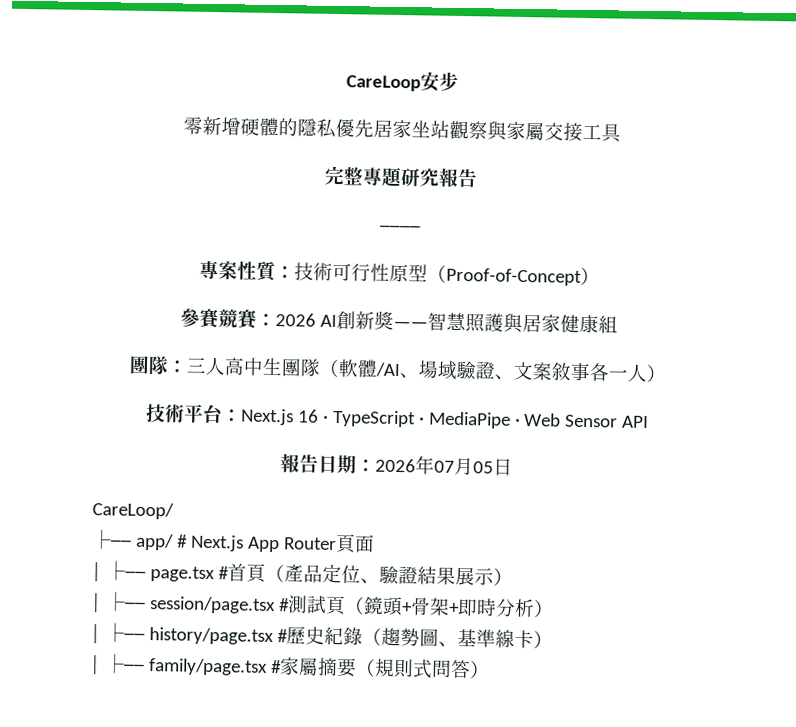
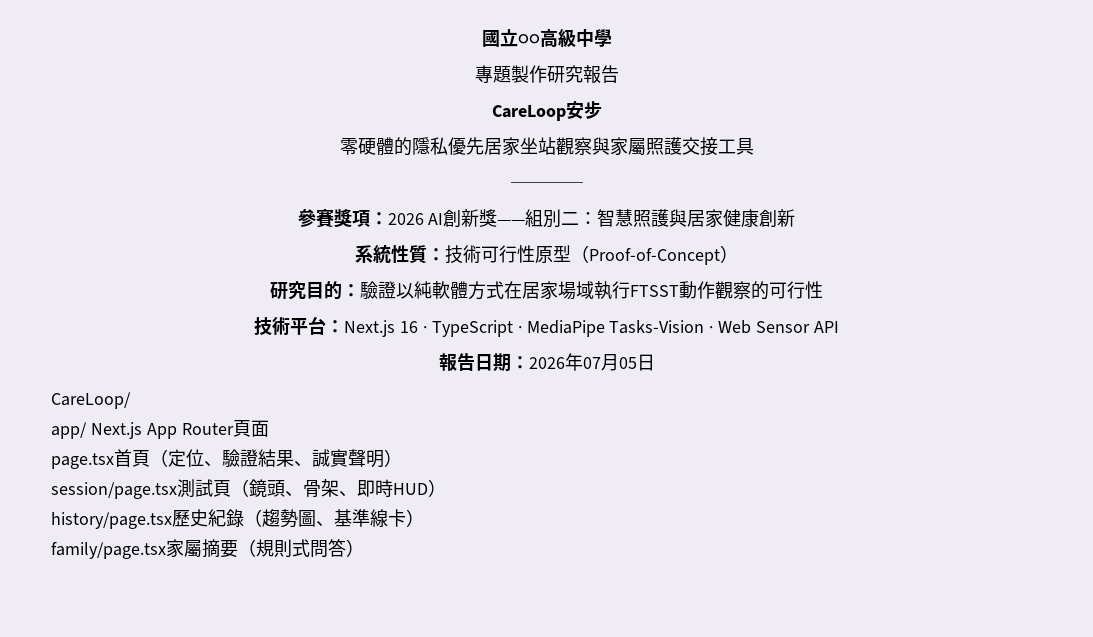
+ 國立○○高級中學
+ 專題製作研究報告
- 零新增硬體的隱私優先居家坐站觀察與家屬交接工具
+ 零硬體的隱私優先居家坐站觀察與家屬照護交接工具
- 完整專題研究報告
  ────
- 專案性質：技術可行性原型（Proof-of-Concept）
+ 參賽獎項：2026 AI創新獎——組別二：智慧照護與居家健康創新
+ 系統性質：技術可行性原型（Proof-of-Concept）
- 參賽競賽：2026 AI創新獎——智慧照護與居家健康組
- 團隊：三人高中生團隊（軟體/AI、場域驗證、文案敘事各一人）
+ 研究目的：驗證以純軟體方式在居家場域執行FTSST動作觀察的可行性
- 技術平台：Next.js 16 · TypeScript · MediaPipe · Web Sensor API
+ 技術平台：Next.js 16 · TypeScript · MediaPipe Tasks-Vision · Web Sensor API
- ├── app/ # Next.js App Router頁面
+ app/ Next.js App Router頁面
- │ ├── page.tsx #首頁（產品定位、驗證結果展示）
- │ ├── session/page.tsx #測試頁（鏡頭+骨架+即時分析）
- │ ├── history/page.tsx #歷史紀錄（趨勢圖、基準線卡）
+ page.tsx首頁（定位、驗證結果、誠實聲明）
+ session/page.tsx測試頁（鏡頭、骨架、即時HUD）
+ history/page.tsx歷史紀錄（趨勢圖、基準線卡）
- │ ├── family/page.tsx #家屬摘要（規則式問答）
+ family/page.tsx家屬摘要（規則式問答）

